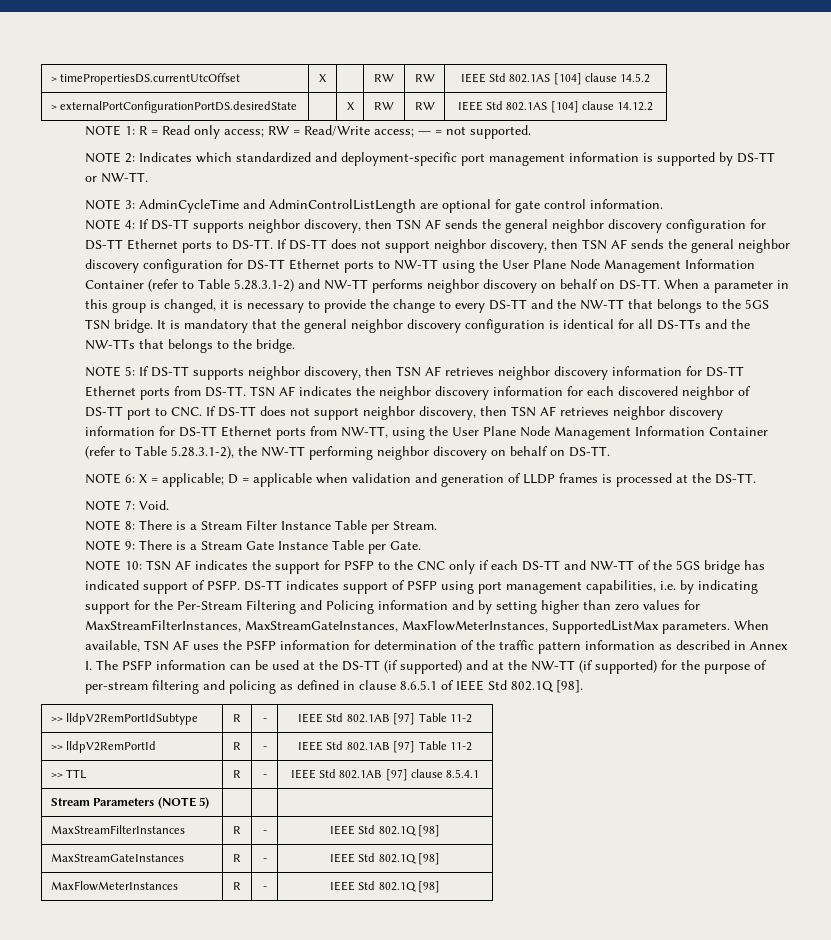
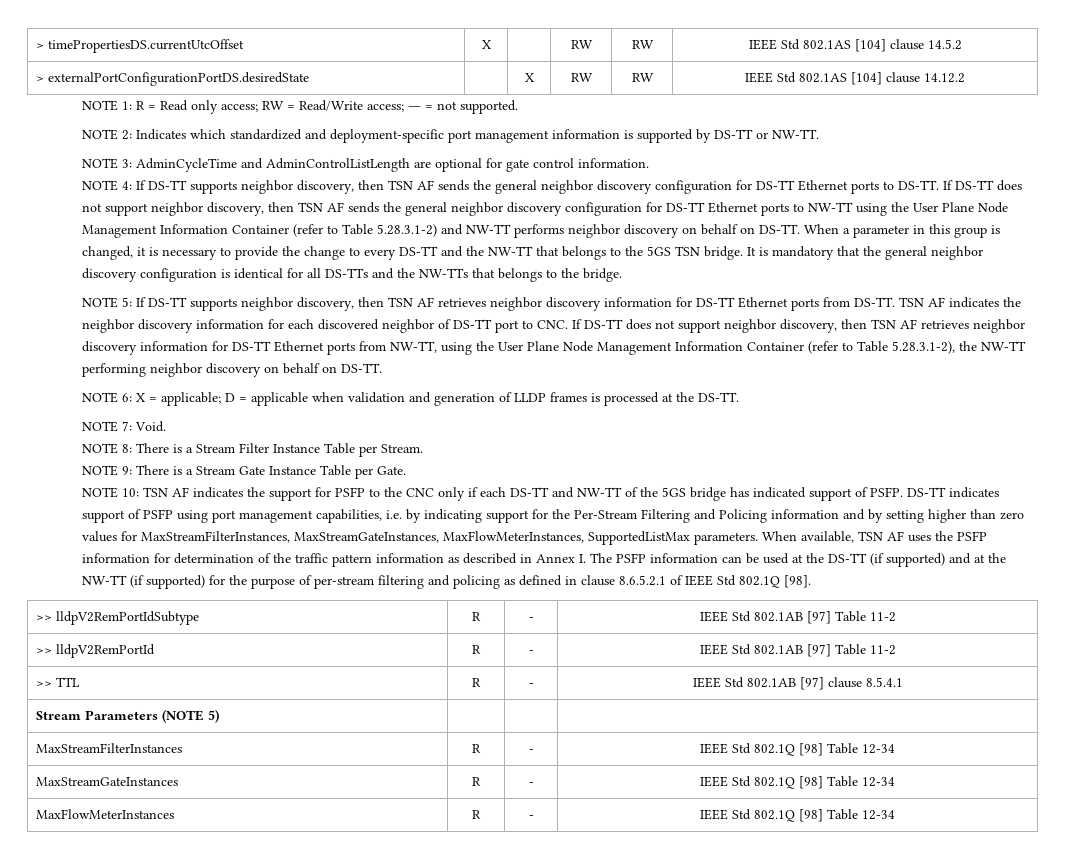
- When available, TSN AF uses the PSFP information for determination of the traffic pattern information as described in Annex I. The PSFP information can be used at the DS-TT (if supported) and at the NW-TT (if supported) for the purpose of per-stream filtering and policing as defined in clause 8.6.5.1 of IEEE Std 802.1Q [98].
+ When available, TSN AF uses the PSFP information for determination of the traffic pattern information as described in Annex I. The PSFP information can be used at the DS-TT (if supported) and at the NW-TT (if supported) for the purpose of per-stream filtering and policing as defined in clause 8.6.5.2.1 of IEEE Std 802.1Q [98].
- MaxStreamFilterInstances | R | - | IEEE Std 802.1Q [98]
+ MaxStreamFilterInstances | R | - | IEEE Std 802.1Q [98] Table 12-34
- MaxStreamGateInstances | R | - | IEEE Std 802.1Q [98]
+ MaxStreamGateInstances | R | - | IEEE Std 802.1Q [98] Table 12-34
- MaxFlowMeterInstances | R | - | IEEE Std 802.1Q [98]
+ MaxFlowMeterInstances | R | - | IEEE Std 802.1Q [98] Table 12-34

